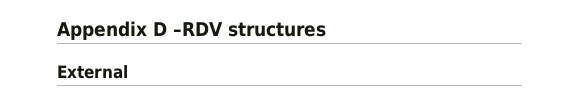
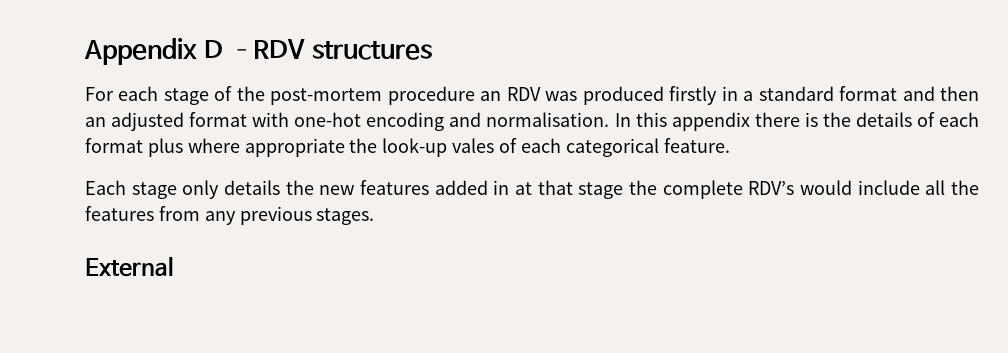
+ For each stage of the post-mortem procedure an RDV was produced firstly in a standard format and then an adjusted format with one-hot encoding and normalisation. In this appendix there is the details of each format plus where appropriate the look-up vales of each categorical feature.
+ Each stage only details the new features added in at that stage the complete RDV’s would include all the features from any previous stages.

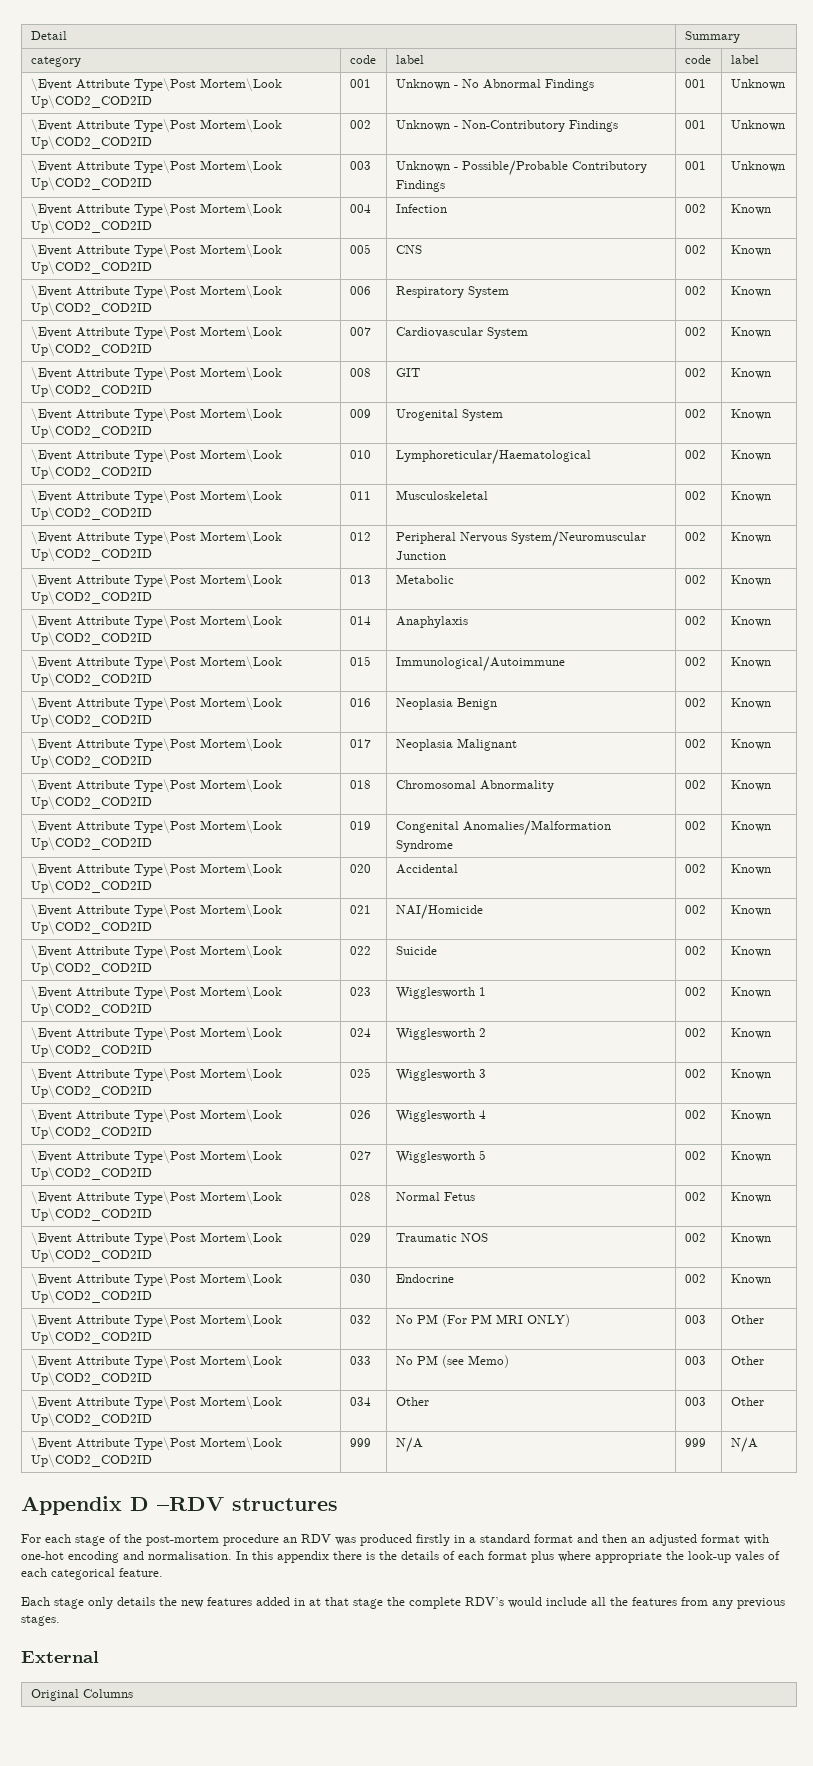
+ Detail | Summary
+ category | code | label | code | label
+ \Event Attribute Type\Post Mortem\Look Up\COD2_COD2ID | 001 | Unknown - No Abnormal Findings | 001 | Unknown
+ \Event Attribute Type\Post Mortem\Look Up\COD2_COD2ID | 002 | Unknown - Non-Contributory Findings | 001 | Unknown
+ \Event Attribute Type\Post Mortem\Look Up\COD2_COD2ID | 003 | Unknown - Possible/Probable Contributory Findings | 001 | Unknown
+ \Event Attribute Type\Post Mortem\Look Up\COD2_COD2ID | 004 | Infection | 002 | Known
+ \Event Attribute Type\Post Mortem\Look Up\COD2_COD2ID | 005 | CNS | 002 | Known
+ \Event Attribute Type\Post Mortem\Look Up\COD2_COD2ID | 006 | Respiratory System | 002 | Known
+ \Event Attribute Type\Post Mortem\Look Up\COD2_COD2ID | 007 | Cardiovascular System | 002 | Known
+ \Event Attribute Type\Post Mortem\Look Up\COD2_COD2ID | 008 | GIT | 002 | Known
+ \Event Attribute Type\Post Mortem\Look Up\COD2_COD2ID | 009 | Urogenital System | 002 | Known
+ \Event Attribute Type\Post Mortem\Look Up\COD2_COD2ID | 010 | Lymphoreticular/Haematological | 002 | Known
+ \Event Attribute Type\Post Mortem\Look Up\COD2_COD2ID | 011 | Musculoskeletal | 002 | Known
+ \Event Attribute Type\Post Mortem\Look Up\COD2_COD2ID | 012 | Peripheral Nervous System/Neuromuscular Junction | 002 | Known
+ \Event Attribute Type\Post Mortem\Look Up\COD2_COD2ID | 013 | Metabolic | 002 | Known
+ \Event Attribute Type\Post Mortem\Look Up\COD2_COD2ID | 014 | Anaphylaxis | 002 | Known
+ \Event Attribute Type\Post Mortem\Look Up\COD2_COD2ID | 015 | Immunological/Autoimmune | 002 | Known
+ \Event Attribute Type\Post Mortem\Look Up\COD2_COD2ID | 016 | Neoplasia Benign | 002 | Known
+ \Event Attribute Type\Post Mortem\Look Up\COD2_COD2ID | 017 | Neoplasia Malignant | 002 | Known
+ \Event Attribute Type\Post Mortem\Look Up\COD2_COD2ID | 018 | Chromosomal Abnormality | 002 | Known
+ \Event Attribute Type\Post Mortem\Look Up\COD2_COD2ID | 019 | Congenital Anomalies/Malformation Syndrome | 002 | Known
+ \Event Attribute Type\Post Mortem\Look Up\COD2_COD2ID | 020 | Accidental | 002 | Known
+ \Event Attribute Type\Post Mortem\Look Up\COD2_COD2ID | 021 | NAI/Homicide | 002 | Known
+ \Event Attribute Type\Post Mortem\Look Up\COD2_COD2ID | 022 | Suicide | 002 | Known
+ \Event Attribute Type\Post Mortem\Look Up\COD2_COD2ID | 023 | Wigglesworth 1 | 002 | Known
+ \Event Attribute Type\Post Mortem\Look Up\COD2_COD2ID | 024 | Wigglesworth 2 | 002 | Known
+ \Event Attribute Type\Post Mortem\Look Up\COD2_COD2ID | 025 | Wigglesworth 3 | 002 | Known
+ \Event Attribute Type\Post Mortem\Look Up\COD2_COD2ID | 026 | Wigglesworth 4 | 002 | Known
+ \Event Attribute Type\Post Mortem\Look Up\COD2_COD2ID | 027 | Wigglesworth 5 | 002 | Known
+ \Event Attribute Type\Post Mortem\Look Up\COD2_COD2ID | 028 | Normal Fetus | 002 | Known
+ \Event Attribute Type\Post Mortem\Look Up\COD2_COD2ID | 029 | Traumatic NOS | 002 | Known
+ \Event Attribute Type\Post Mortem\Look Up\COD2_COD2ID | 030 | Endocrine | 002 | Known
+ \Event Attribute Type\Post Mortem\Look Up\COD2_COD2ID | 032 | No PM (For PM MRI ONLY) | 003 | Other
+ \Event Attribute Type\Post Mortem\Look Up\COD2_COD2ID | 033 | No PM (see Memo) | 003 | Other
+ \Event Attribute Type\Post Mortem\Look Up\COD2_COD2ID | 034 | Other | 003 | Other
+ \Event Attribute Type\Post Mortem\Look Up\COD2_COD2ID | 999 | N/A | 999 | N/A
+ Original Columns

